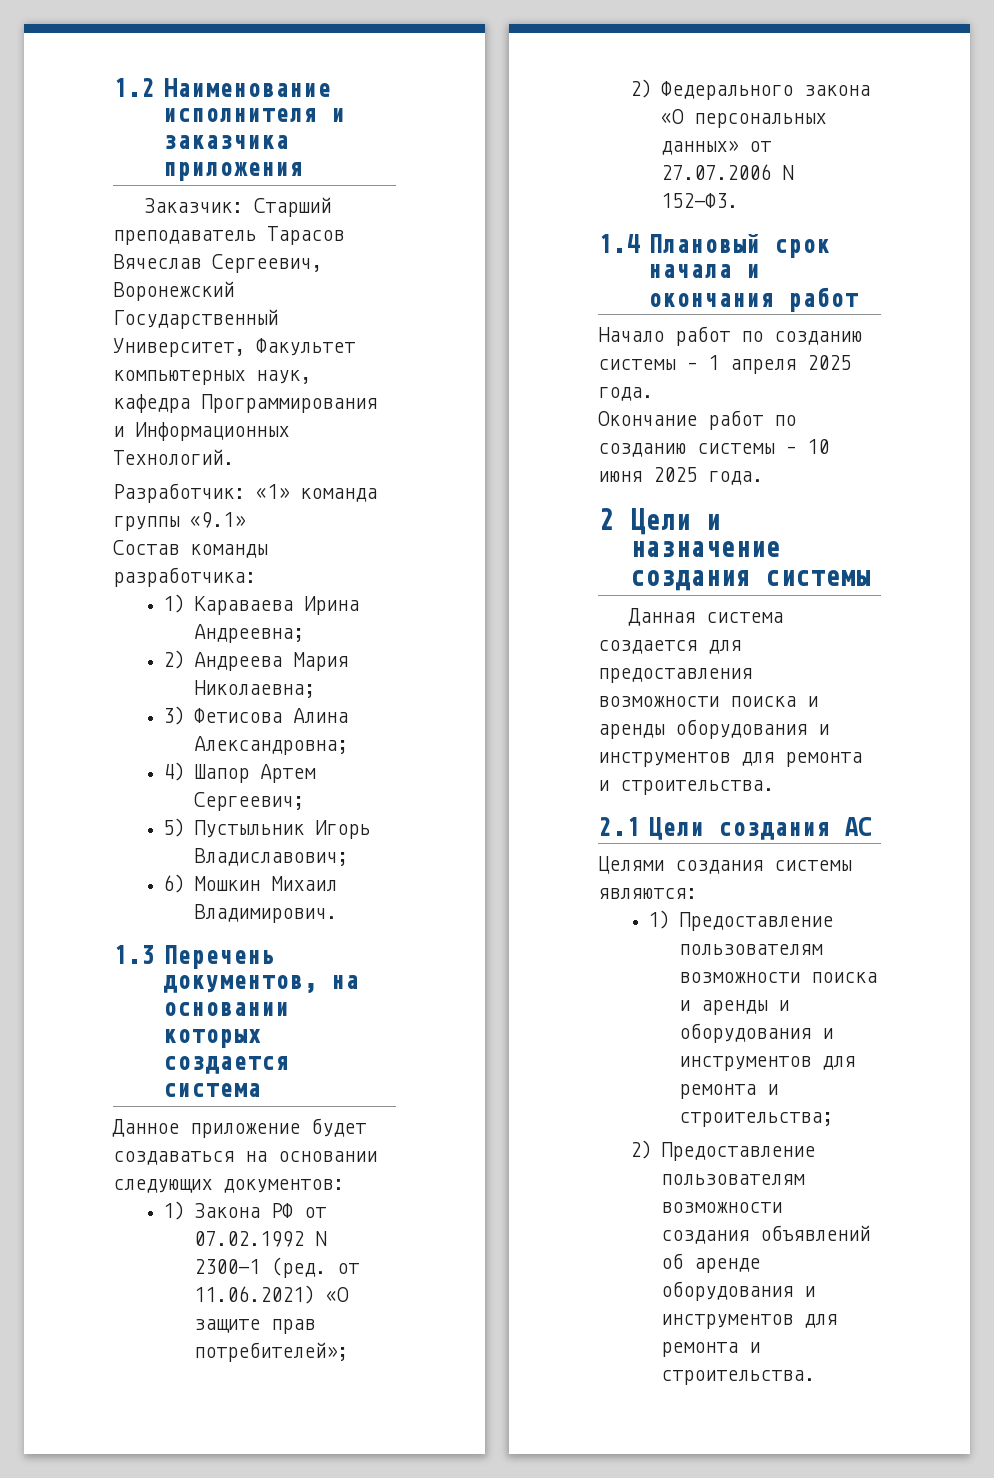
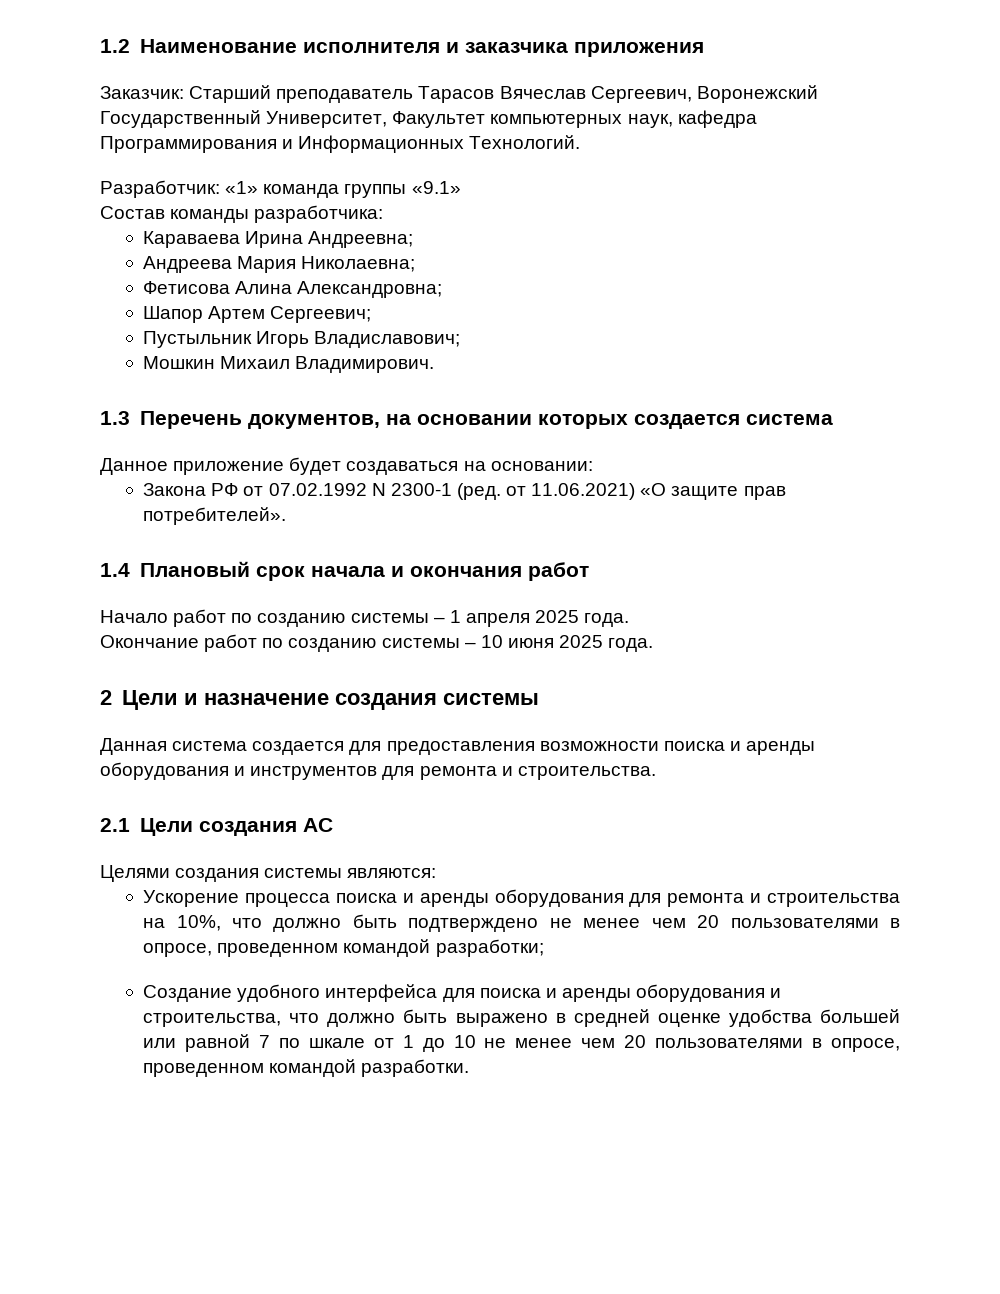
- 1) Караваева Ирина Андреевна;
+ Караваева Ирина Андреевна;
- 2) Андреева Мария Николаевна;
+ Андреева Мария Николаевна;
- 3) Фетисова Алина Александровна;
+ Фетисова Алина Александровна;
- 4) Шапор Артем Сергеевич;
+ Шапор Артем Сергеевич;
- 5) Пустыльник Игорь Владиславович;
+ Пустыльник Игорь Владиславович;
- 6) Мошкин Михаил Владимирович.
+ Мошкин Михаил Владимирович.
- Данное приложение будет создаваться на основании следующих документов:
- 1) Закона РФ от 07.02.1992 N 2300-1 (ред. от 11.06.2021) «О защите прав потребителей»;
- 2) Федерального закона «О персональных данных» от 27.07.2006 N 152-Ф3.
+ Данное приложение будет создаваться на основании:
+ Закона РФ от 07.02.1992 N 2300-1 (ред. от 11.06.2021) «О защите прав потребителей».
- 1) Предоставление пользователям возможности поиска и аренды и оборудования и инструментов для ремонта и строительства;
- 2) Предоставление пользователям возможности создания объявлений об аренде оборудования и инструментов для ремонта и строительства.
+ Ускорение процесса поиска и аренды оборудования для ремонта и строительства на 10%, что должно быть подтверждено не менее чем 20 пользователями в опросе, проведенном командой разработки;
+ Создание удобного интерфейса для поиска и аренды оборудования и строительства, что должно быть выражено в средней оценке удобства большей или равной 7 по шкале от 1 до 10 не менее чем 20 пользователями в опросе, проведенном командой разработки.

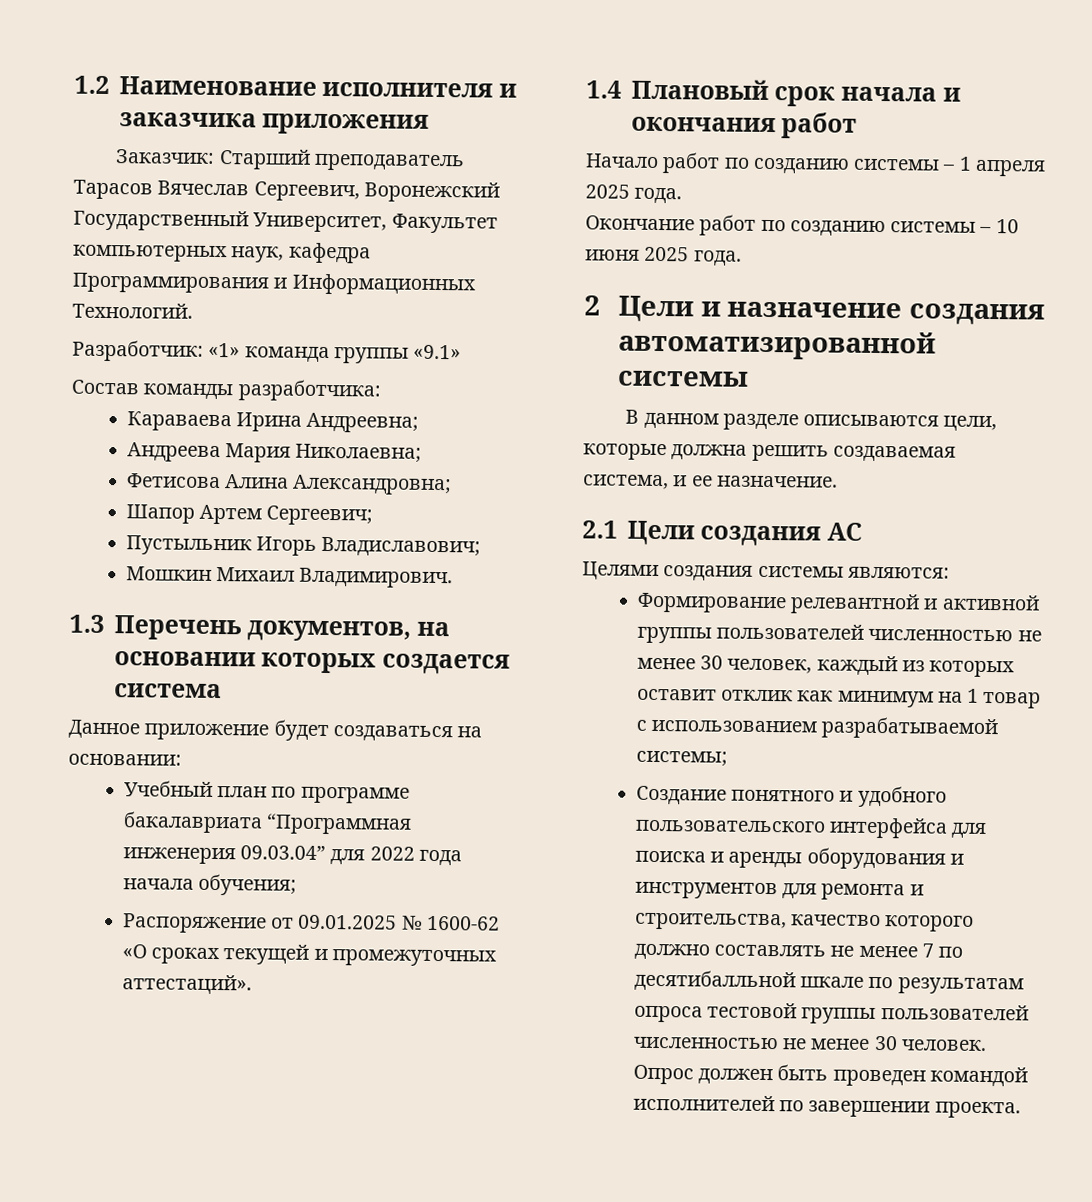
- Закона РФ от 07.02.1992 N 2300-1 (ред. от 11.06.2021) «О защите прав потребителей».
+ Учебный план по программе бакалавриата “Программная инженерия 09.03.04” для 2022 года начала обучения;
+ Распоряжение от 09.01.2025 № 1600-62 «О сроках текущей и промежуточных аттестаций».
- 2 Цели и назначение создания системы
+ 2 Цели и назначение создания автоматизированной системы
- Данная система создается для предоставления возможности поиска и аренды оборудования и инструментов для ремонта и строительства.
+ В данном разделе описываются цели, которые должна решить создаваемая система, и ее назначение.
- Ускорение процесса поиска и аренды оборудования для ремонта и строительства на 10%, что должно быть подтверждено не менее чем 20 пользователями в опросе, проведенном командой разработки;
- Создание удобного интерфейса для поиска и аренды оборудования и строительства, что должно быть выражено в средней оценке удобства большей или равной 7 по шкале от 1 до 10 не менее чем 20 пользователями в опросе, проведенном командой разработки.
+ Формирование релевантной и активной группы пользователей численностью не менее 30 человек, каждый из которых оставит отклик как минимум на 1 товар с использованием разрабатываемой системы;
+ Создание понятного и удобного пользовательского интерфейса для поиска и аренды оборудования и инструментов для ремонта и строительства, качество которого должно составлять не менее 7 по десятибалльной шкале по результатам опроса тестовой группы пользователей численностью не менее 30 человек. Опрос должен быть проведен командой исполнителей по завершении проекта.

